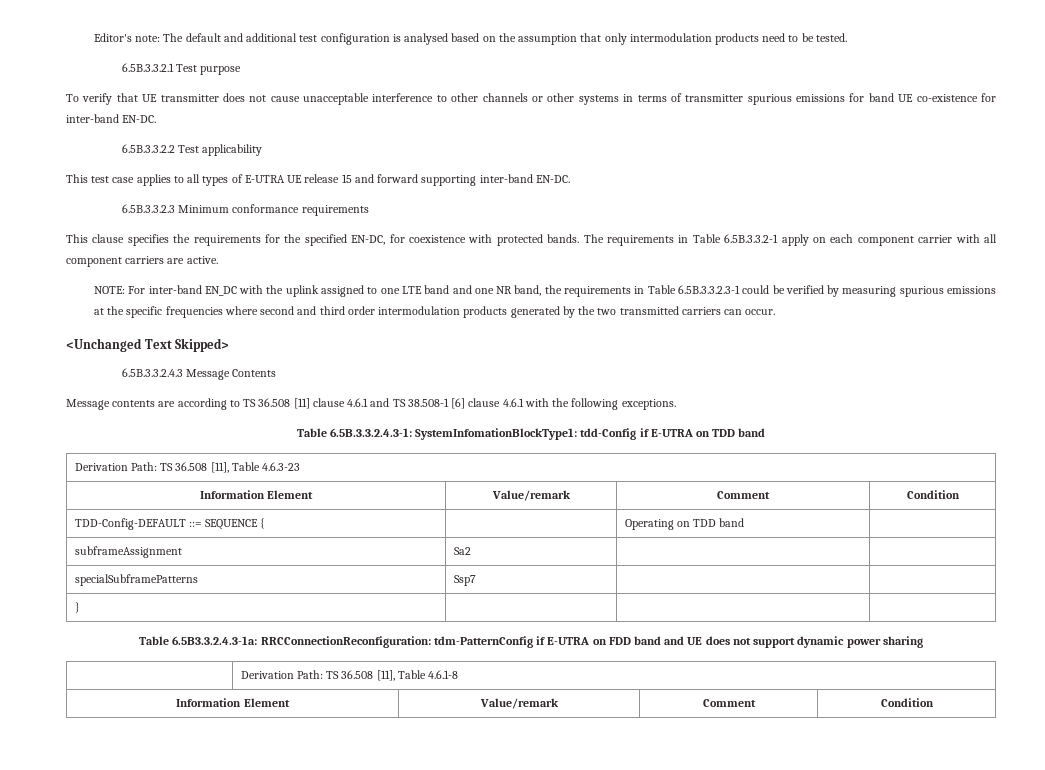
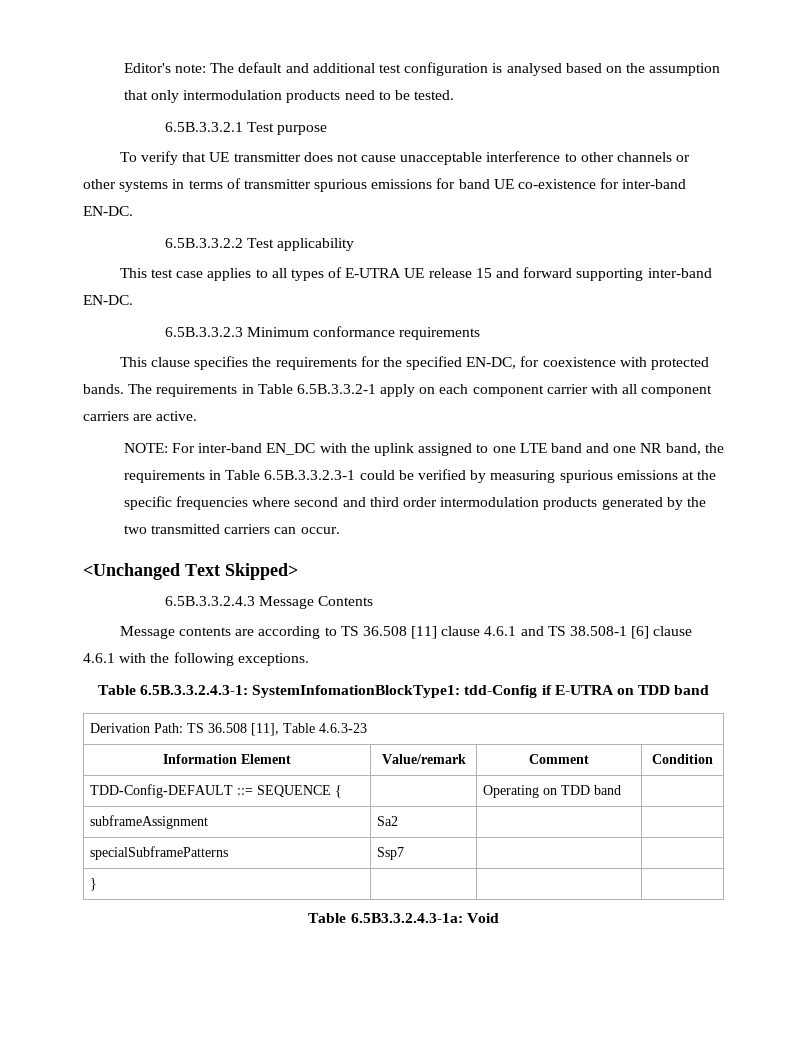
- Table 6.5B3.3.2.4.3-1a: RRCConnectionReconfiguration: tdm-PatternConfig if E-UTRA on FDD band and UE does not support dynamic power sharing
- | Derivation Path: TS 36.508 [11], Table 4.6.1-8
- Information Element | Value/remark | Comment | Condition
+ Table 6.5B3.3.2.4.3-1a: Void

